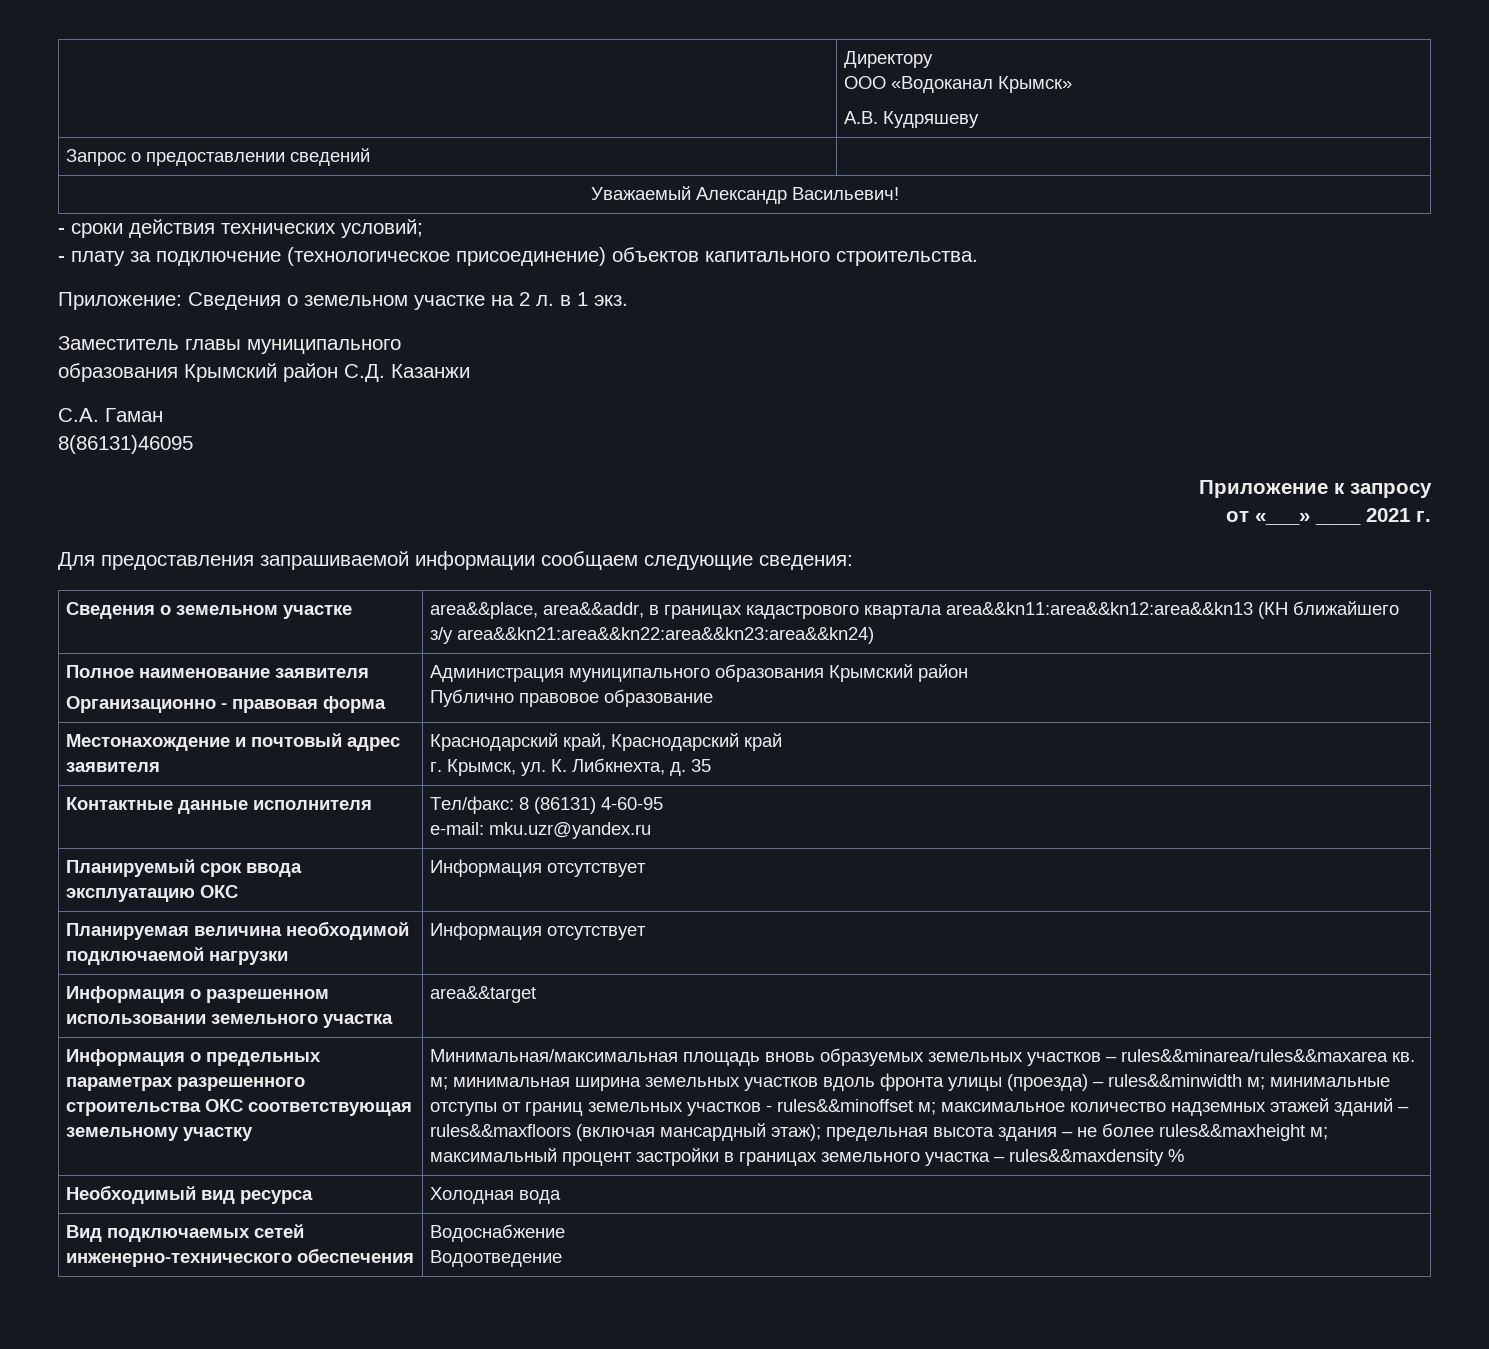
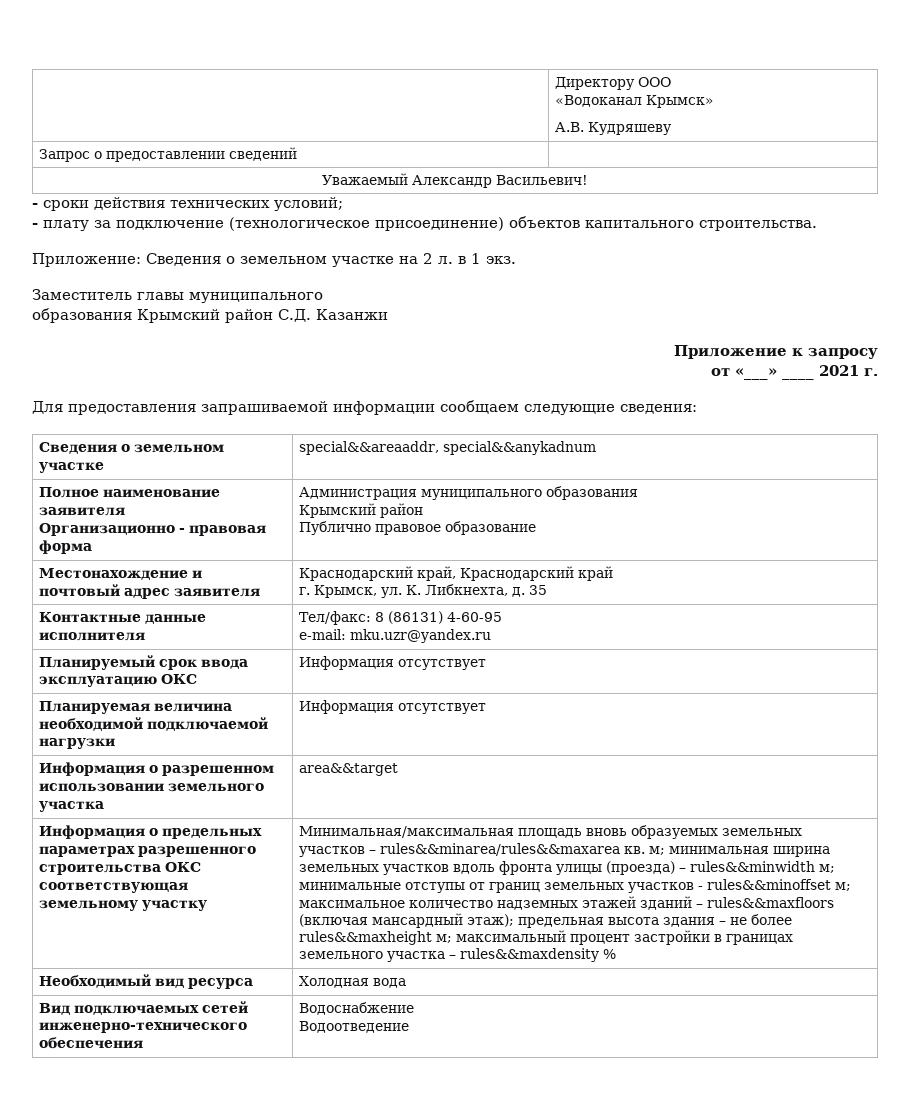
- | Директору
- ООО «Водоканал Крымск»
+ | Директору ООО
+ «Водоканал Крымск»
- С.А. Гаман
- 8(86131)46095
- Сведения о земельном участке | area&&place, area&&addr, в границах кадастрового квартала area&&kn11:area&&kn12:area&&kn13 (КН ближайшего з/у area&&kn21:area&&kn22:area&&kn23:area&&kn24)
+ Сведения о земельном участке | special&&areaaddr, special&&anykadnum
  Полное наименование заявителя
- Организационно - правовая форма | Администрация муниципального образования Крымский район
+ Организационно - правовая форма | Администрация муниципального образования
+ Крымский район

